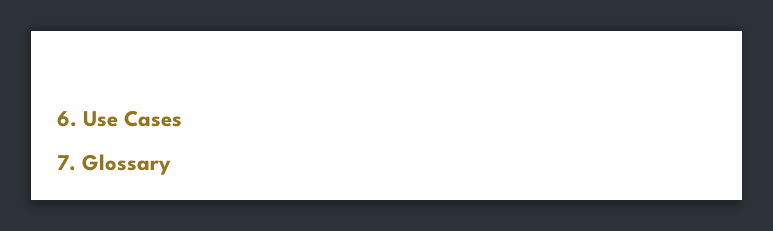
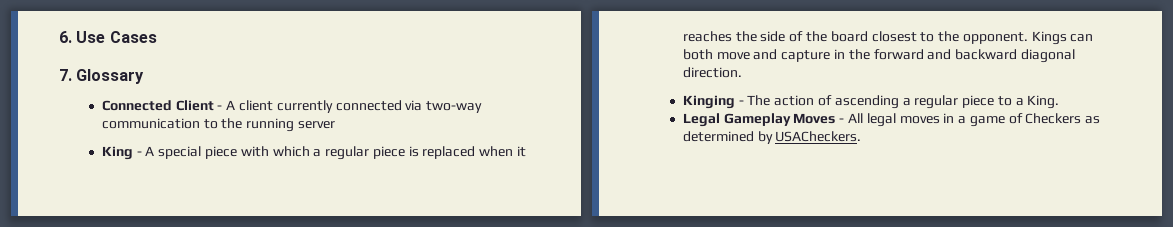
+ Connected Client - A client currently connected via two-way communication to the running server
+ King - A special piece with which a regular piece is replaced when it reaches the side of the board closest to the opponent. Kings can both move and capture in the forward and backward diagonal direction.
+ Kinging - The action of ascending a regular piece to a King.
+ Legal Gameplay Moves - All legal moves in a game of Checkers as determined by USACheckers.

